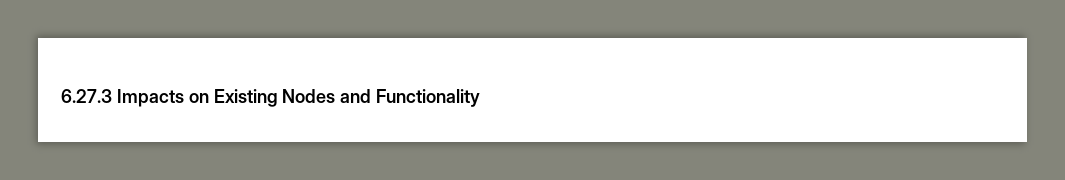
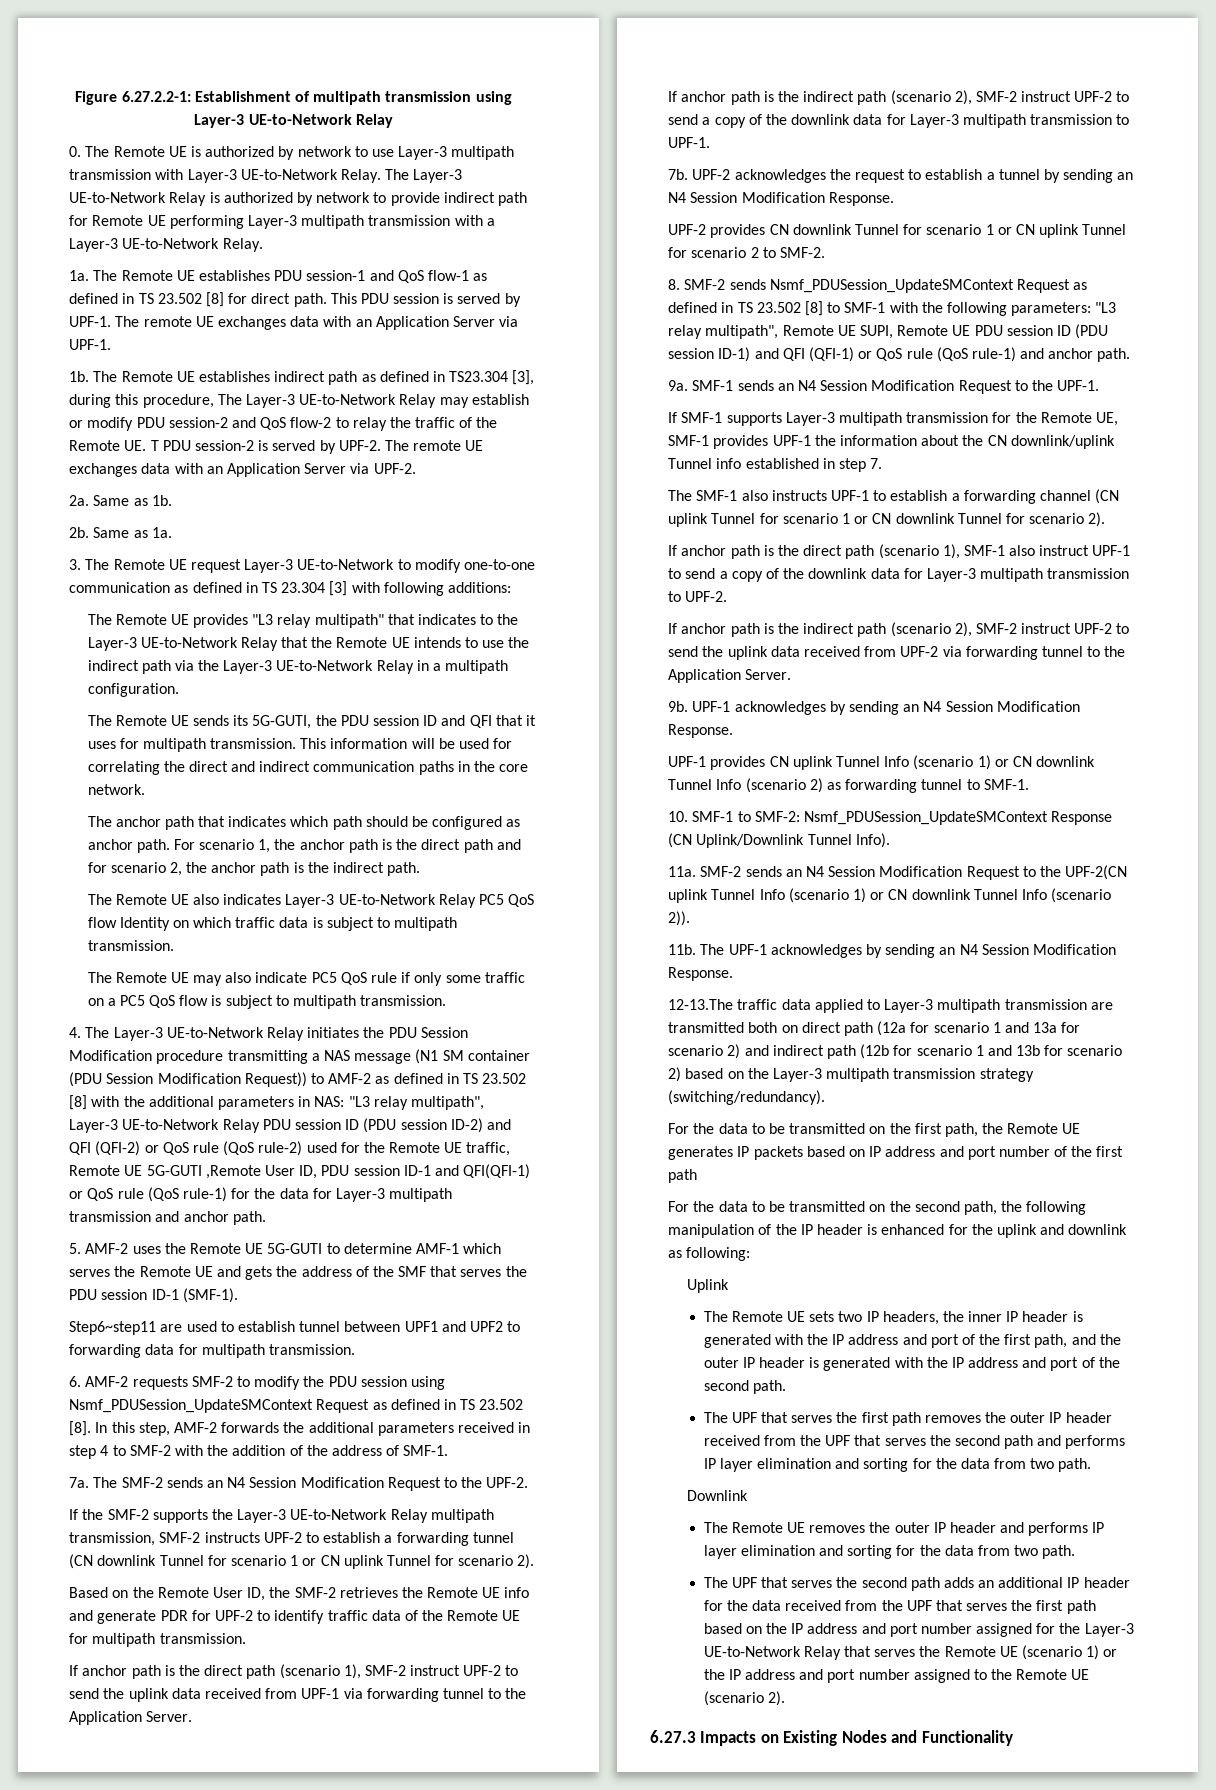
+ Figure 6.27.2.2-1: Establishment of multipath transmission using Layer-3 UE-to-Network Relay
+ 0. The Remote UE is authorized by network to use Layer-3 multipath transmission with Layer-3 UE-to-Network Relay. The Layer-3 UE-to-Network Relay is authorized by network to provide indirect path for Remote UE performing Layer-3 multipath transmission with a Layer-3 UE-to-Network Relay.
+ 1a. The Remote UE establishes PDU session-1 and QoS flow-1 as defined in TS 23.502 [8] for direct path. This PDU session is served by UPF-1. The remote UE exchanges data with an Application Server via UPF-1.
+ 1b. The Remote UE establishes indirect path as defined in TS23.304 [3], during this procedure, The Layer-3 UE-to-Network Relay may establish or modify PDU session-2 and QoS flow-2 to relay the traffic of the Remote UE. T PDU session-2 is served by UPF-2. The remote UE exchanges data with an Application Server via UPF-2.
+ 2a. Same as 1b.
+ 2b. Same as 1a.
+ 3. The Remote UE request Layer-3 UE-to-Network to modify one-to-one communication as defined in TS 23.304 [3] with following additions:
+ The Remote UE provides "L3 relay multipath" that indicates to the Layer-3 UE-to-Network Relay that the Remote UE intends to use the indirect path via the Layer-3 UE-to-Network Relay in a multipath configuration.
+ The Remote UE sends its 5G-GUTI, the PDU session ID and QFI that it uses for multipath transmission. This information will be used for correlating the direct and indirect communication paths in the core network.
+ The anchor path that indicates which path should be configured as anchor path. For scenario 1, the anchor path is the direct path and for scenario 2, the anchor path is the indirect path.
+ The Remote UE also indicates Layer-3 UE-to-Network Relay PC5 QoS flow Identity on which traffic data is subject to multipath transmission.
+ The Remote UE may also indicate PC5 QoS rule if only some traffic on a PC5 QoS flow is subject to multipath transmission.
+ 4. The Layer-3 UE-to-Network Relay initiates the PDU Session Modification procedure transmitting a NAS message (N1 SM container (PDU Session Modification Request)) to AMF-2 as defined in TS 23.502 [8] with the additional parameters in NAS: "L3 relay multipath", Layer-3 UE-to-Network Relay PDU session ID (PDU session ID-2) and QFI (QFI-2) or QoS rule (QoS rule-2) used for the Remote UE traffic, Remote UE 5G-GUTI ,Remote User ID, PDU session ID-1 and QFI(QFI-1) or QoS rule (QoS rule-1) for the data for Layer-3 multipath transmission and anchor path.
+ 5. AMF-2 uses the Remote UE 5G-GUTI to determine AMF-1 which serves the Remote UE and gets the address of the SMF that serves the PDU session ID-1 (SMF-1).
+ Step6~step11 are used to establish tunnel between UPF1 and UPF2 to forwarding data for multipath transmission.
+ 6. AMF-2 requests SMF-2 to modify the PDU session using Nsmf_PDUSession_UpdateSMContext Request as defined in TS 23.502 [8]. In this step, AMF-2 forwards the additional parameters received in step 4 to SMF-2 with the addition of the address of SMF-1.
+ 7a. The SMF-2 sends an N4 Session Modification Request to the UPF-2.
+ If the SMF-2 supports the Layer-3 UE-to-Network Relay multipath transmission, SMF-2 instructs UPF-2 to establish a forwarding tunnel (CN downlink Tunnel for scenario 1 or CN uplink Tunnel for scenario 2).
+ Based on the Remote User ID, the SMF-2 retrieves the Remote UE info and generate PDR for UPF-2 to identify traffic data of the Remote UE for multipath transmission.
+ If anchor path is the direct path (scenario 1), SMF-2 instruct UPF-2 to send the uplink data received from UPF-1 via forwarding tunnel to the Application Server.
+ If anchor path is the indirect path (scenario 2), SMF-2 instruct UPF-2 to send a copy of the downlink data for Layer-3 multipath transmission to UPF-1.
+ 7b. UPF-2 acknowledges the request to establish a tunnel by sending an N4 Session Modification Response.
+ UPF-2 provides CN downlink Tunnel for scenario 1 or CN uplink Tunnel for scenario 2 to SMF-2.
+ 8. SMF-2 sends Nsmf_PDUSession_UpdateSMContext Request as defined in TS 23.502 [8] to SMF-1 with the following parameters: "L3 relay multipath", Remote UE SUPI, Remote UE PDU session ID (PDU session ID-1) and QFI (QFI-1) or QoS rule (QoS rule-1) and anchor path.
+ 9a. SMF-1 sends an N4 Session Modification Request to the UPF-1.
+ If SMF-1 supports Layer-3 multipath transmission for the Remote UE, SMF-1 provides UPF-1 the information about the CN downlink/uplink Tunnel info established in step 7.
+ The SMF-1 also instructs UPF-1 to establish a forwarding channel (CN uplink Tunnel for scenario 1 or CN downlink Tunnel for scenario 2).
+ If anchor path is the direct path (scenario 1), SMF-1 also instruct UPF-1 to send a copy of the downlink data for Layer-3 multipath transmission to UPF-2.
+ If anchor path is the indirect path (scenario 2), SMF-2 instruct UPF-2 to send the uplink data received from UPF-2 via forwarding tunnel to the Application Server.
+ 9b. UPF-1 acknowledges by sending an N4 Session Modification Response.
+ UPF-1 provides CN uplink Tunnel Info (scenario 1) or CN downlink Tunnel Info (scenario 2) as forwarding tunnel to SMF-1.
+ 10. SMF-1 to SMF-2: Nsmf_PDUSession_UpdateSMContext Response (CN Uplink/Downlink Tunnel Info).
+ 11a. SMF-2 sends an N4 Session Modification Request to the UPF-2(CN uplink Tunnel Info (scenario 1) or CN downlink Tunnel Info (scenario 2)).
+ 11b. The UPF-1 acknowledges by sending an N4 Session Modification Response.
+ 12-13.The traffic data applied to Layer-3 multipath transmission are transmitted both on direct path (12a for scenario 1 and 13a for scenario 2) and indirect path (12b for scenario 1 and 13b for scenario 2) based on the Layer-3 multipath transmission strategy (switching/redundancy).
+ For the data to be transmitted on the first path, the Remote UE generates IP packets based on IP address and port number of the first path
+ For the data to be transmitted on the second path, the following manipulation of the IP header is enhanced for the uplink and downlink as following:
+ Uplink
+ The Remote UE sets two IP headers, the inner IP header is generated with the IP address and port of the first path, and the outer IP header is generated with the IP address and port of the second path.
+ The UPF that serves the first path removes the outer IP header received from the UPF that serves the second path and performs IP layer elimination and sorting for the data from two path.
+ Downlink
+ The Remote UE removes the outer IP header and performs IP layer elimination and sorting for the data from two path.
+ The UPF that serves the second path adds an additional IP header for the data received from the UPF that serves the first path based on the IP address and port number assigned for the Layer-3 UE-to-Network Relay that serves the Remote UE (scenario 1) or the IP address and port number assigned to the Remote UE (scenario 2).

